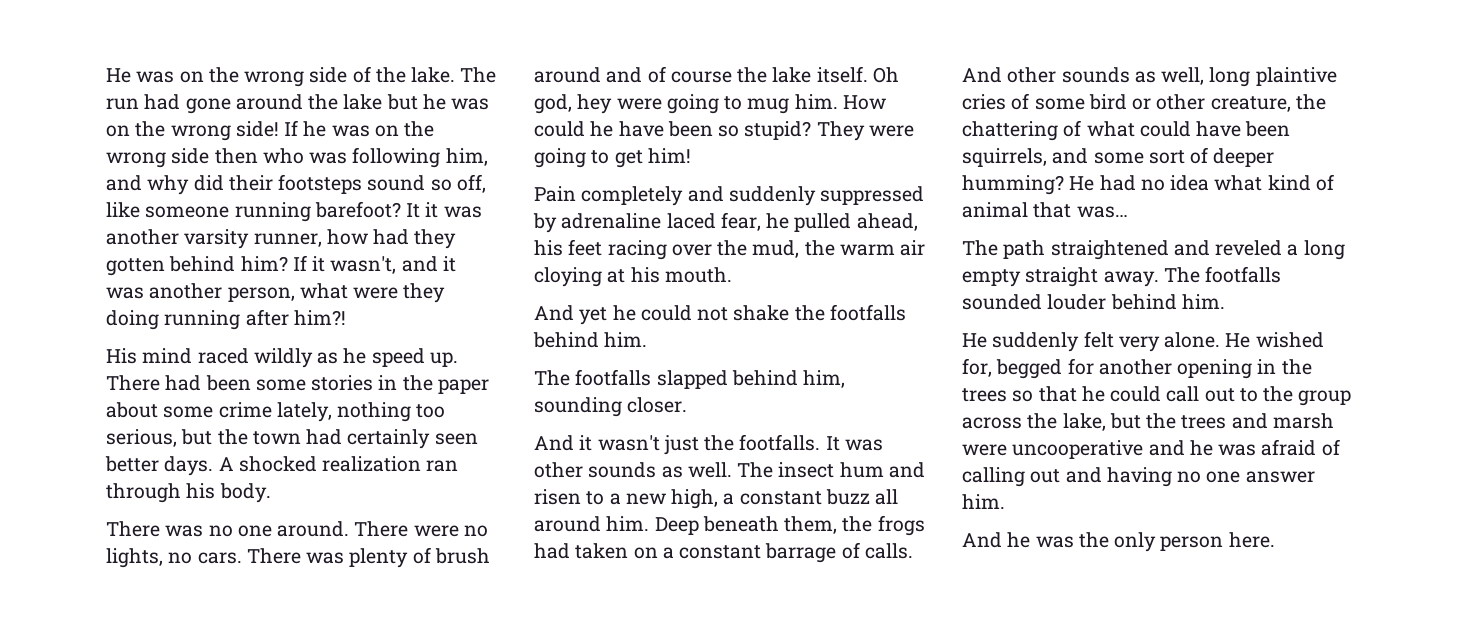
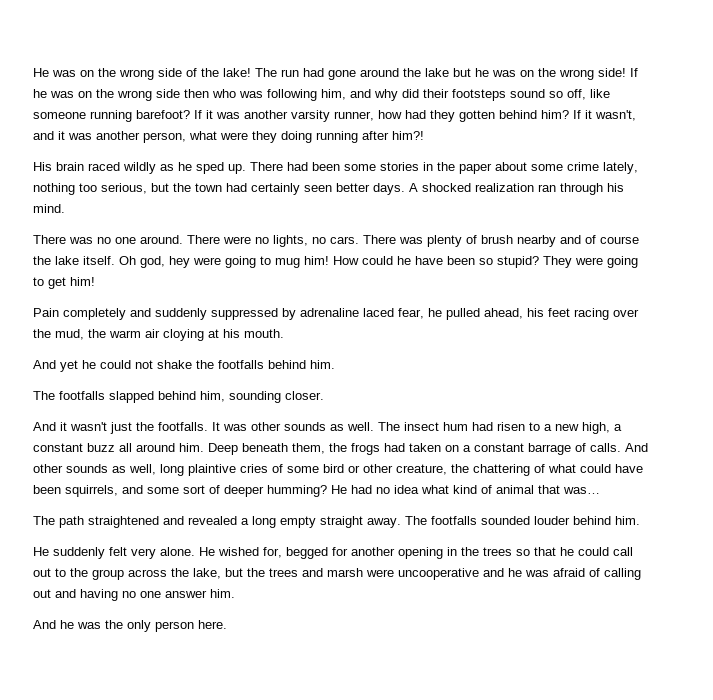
- He was on the wrong side of the lake.
+ He was on the wrong side of the lake!
- It it was another varsity runner, how had they gotten behind him?
+ If it was another varsity runner, how had they gotten behind him?
- His mind raced wildly as he speed up.
+ His brain raced wildly as he sped up.
- A shocked realization ran through his body.
+ A shocked realization ran through his mind.
- There was plenty of brush around and of course the lake itself.
+ There was plenty of brush nearby and of course the lake itself.
- Oh god, hey were going to mug him.
+ Oh god, hey were going to mug him!
- The insect hum and risen to a new high, a constant buzz all around him.
+ The insect hum had risen to a new high, a constant buzz all around him.
- The path straightened and reveled a long empty straight away.
+ The path straightened and revealed a long empty straight away.

